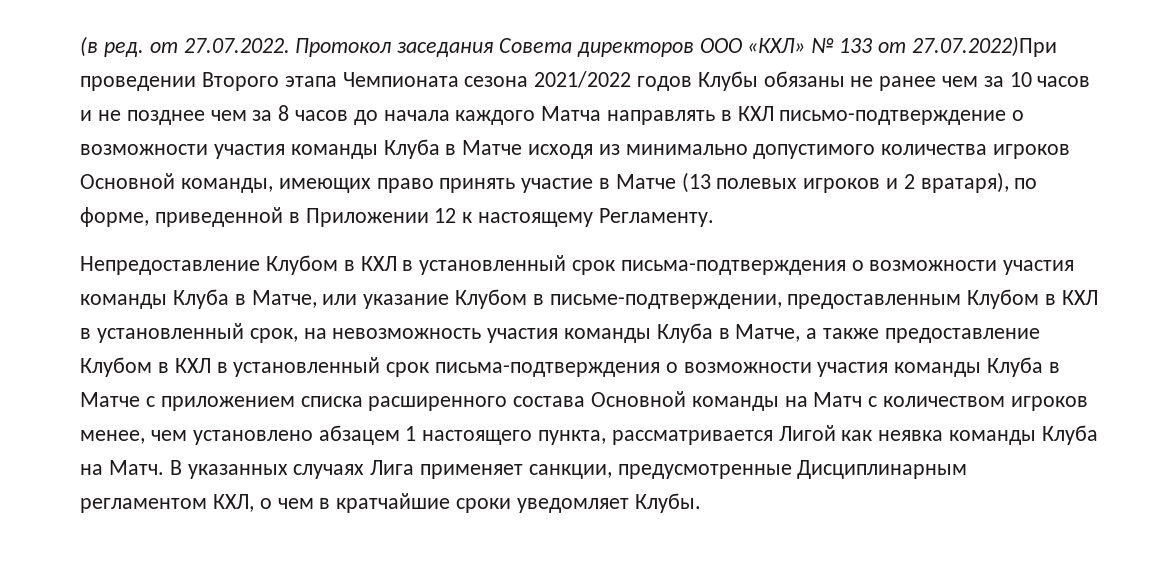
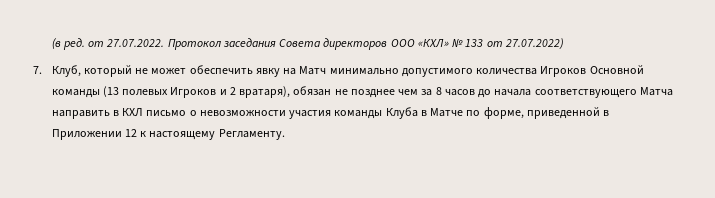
- (в ред. от 27.07.2022. Протокол заседания Совета директоров ООО «КХЛ» № 133 от 27.07.2022)При проведении Второго этапа Чемпионата сезона 2021/2022 годов Клубы обязаны не ранее чем за 10 часов и не позднее чем за 8 часов до начала каждого Матча направлять в КХЛ письмо-подтверждение о возможности участия команды Клуба в Матче исходя из минимально допустимого количества игроков Основной команды, имеющих право принять участие в Матче (13 полевых игроков и 2 вратаря), по форме, приведенной в Приложении 12 к настоящему Регламенту.
+ (в ред. от 27.07.2022. Протокол заседания Совета директоров ООО «КХЛ» № 133 от 27.07.2022)
+ 7. Клуб, который не может обеспечить явку на Матч минимально допустимого количества Игроков Основной команды (13 полевых Игроков и 2 вратаря), обязан не позднее чем за 8 часов до начала соответствующего Матча направить в КХЛ письмо о невозможности участия команды Клуба в Матче по форме, приведенной в Приложении 12 к настоящему Регламенту.
- Непредоставление Клубом в КХЛ в установленный срок письма-подтверждения о возможности участия команды Клуба в Матче, или указание Клубом в письме-подтверждении, предоставленным Клубом в КХЛ в установленный срок, на невозможность участия команды Клуба в Матче, а также предоставление Клубом в КХЛ в установленный срок письма-подтверждения о возможности участия команды Клуба в Матче с приложением списка расширенного состава Основной команды на Матч с количеством игроков менее, чем установлено абзацем 1 настоящего пункта, рассматривается Лигой как неявка команды Клуба на Матч. В указанных случаях Лига применяет санкции, предусмотренные Дисциплинарным регламентом КХЛ, о чем в кратчайшие сроки уведомляет Клубы.

